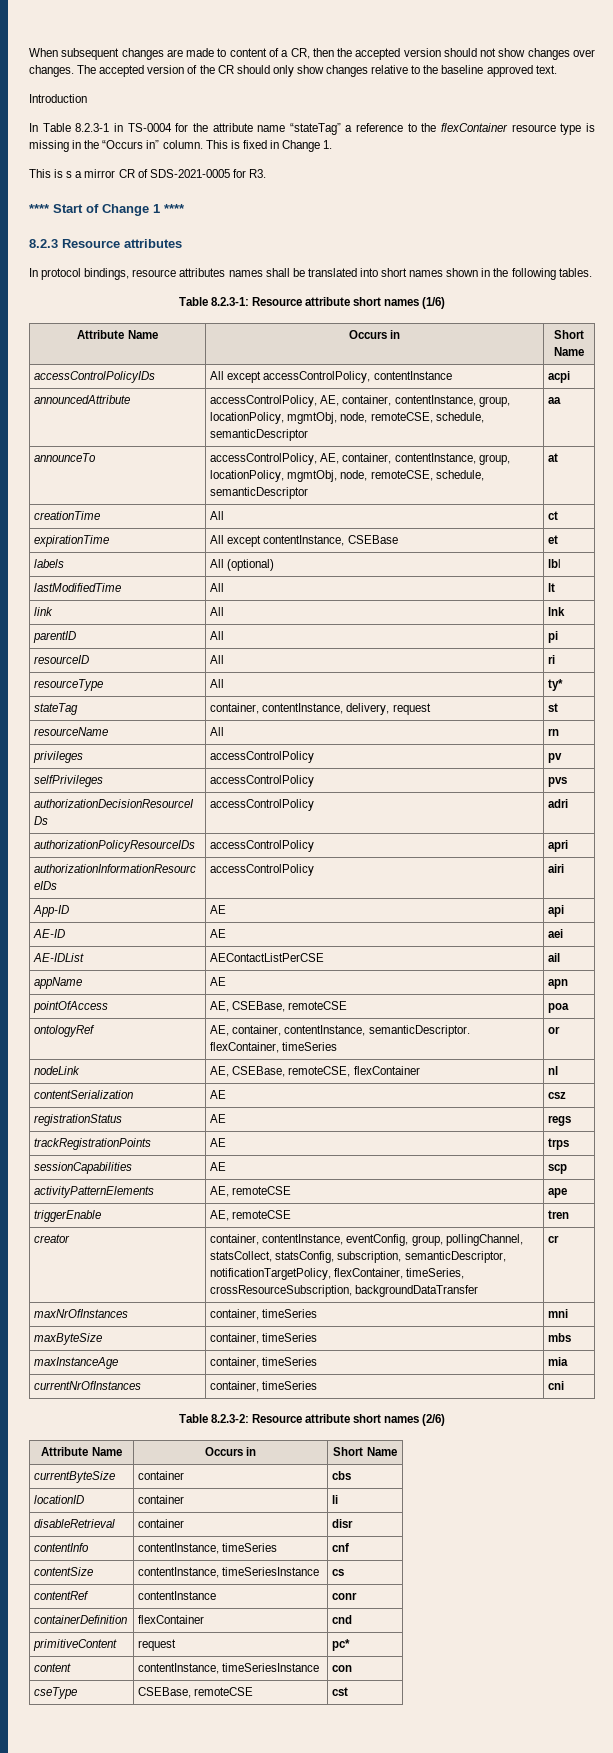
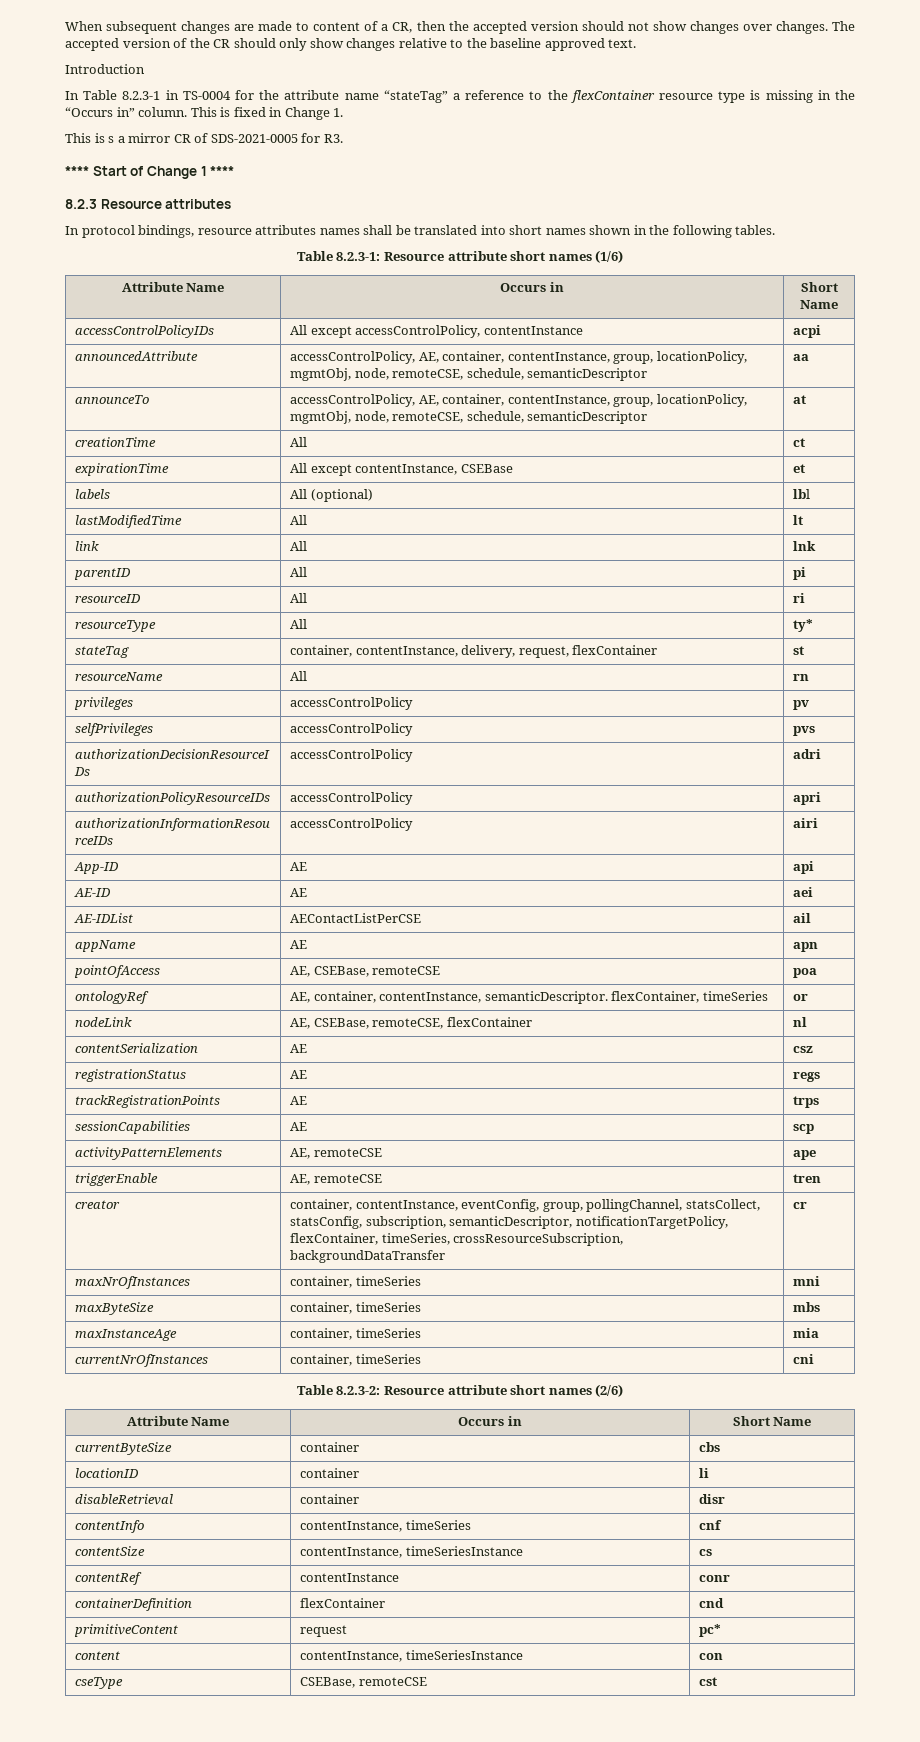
- stateTag | container, contentInstance, delivery, request | st
+ stateTag | container, contentInstance, delivery, request, flexContainer | st

